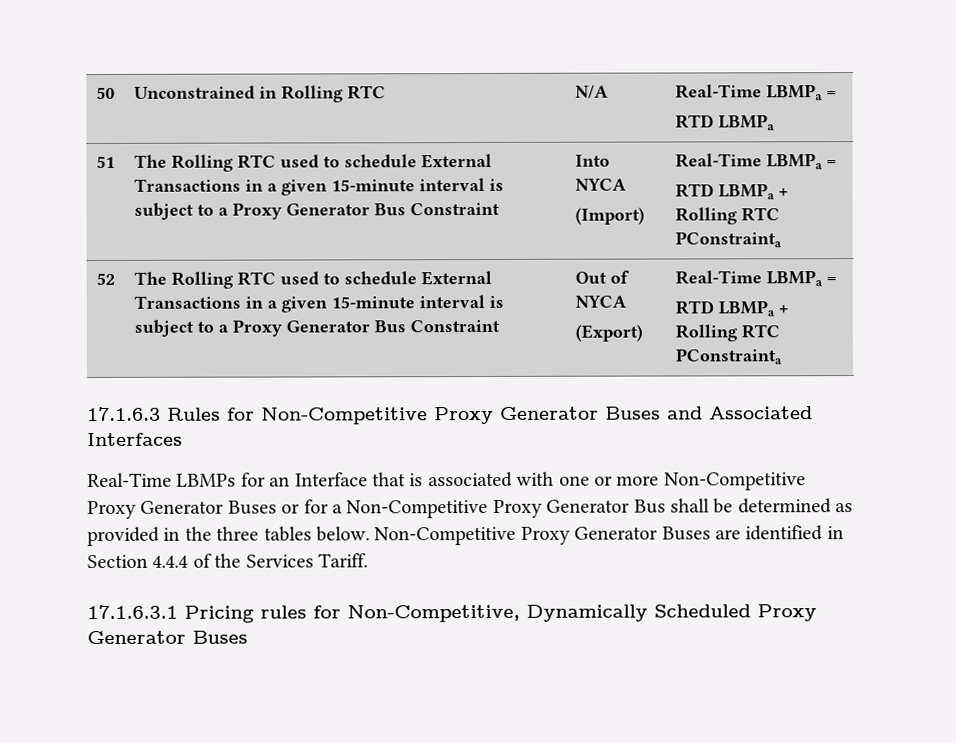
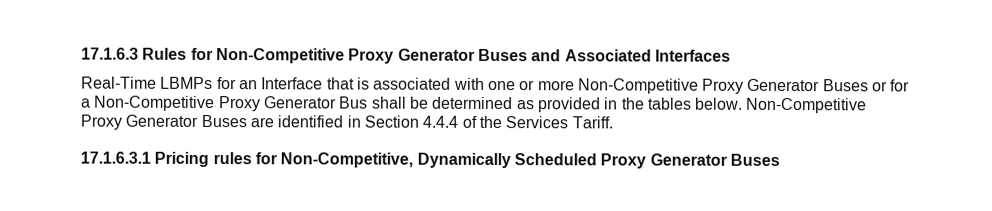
- 50 | Unconstrained in Rolling RTC | N/A | Real-Time LBMPa =
- RTD LBMPa
- 51 | The Rolling RTC used to schedule External Transactions in a given 15-minute interval is subject to a Proxy Generator Bus Constraint | Into NYCA
- (Import) | Real-Time LBMPa =
- RTD LBMPa + Rolling RTC PConstrainta
- 52 | The Rolling RTC used to schedule External Transactions in a given 15-minute interval is subject to a Proxy Generator Bus Constraint | Out of NYCA
- (Export) | Real-Time LBMPa =
- RTD LBMPa + Rolling RTC PConstrainta
- Real-Time LBMPs for an Interface that is associated with one or more Non-Competitive Proxy Generator Buses or for a Non-Competitive Proxy Generator Bus shall be determined as provided in the three tables below.
+ Real-Time LBMPs for an Interface that is associated with one or more Non-Competitive Proxy Generator Buses or for a Non-Competitive Proxy Generator Bus shall be determined as provided in the tables below.

